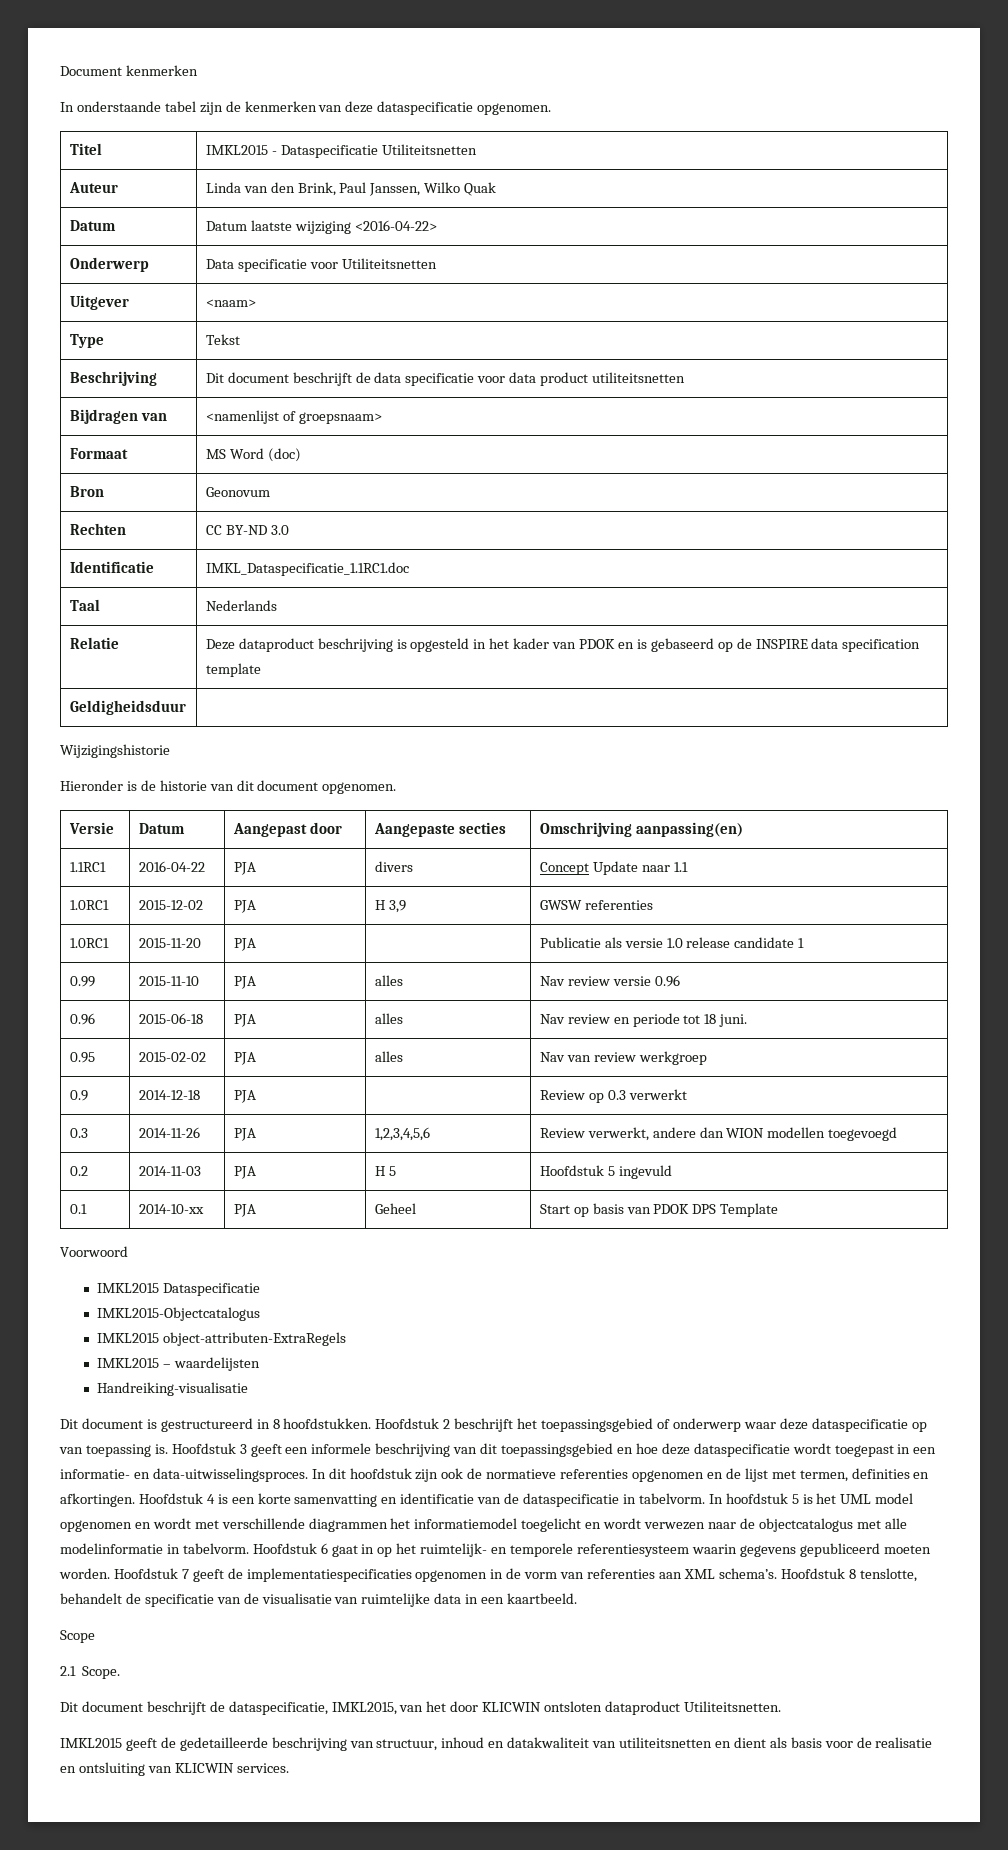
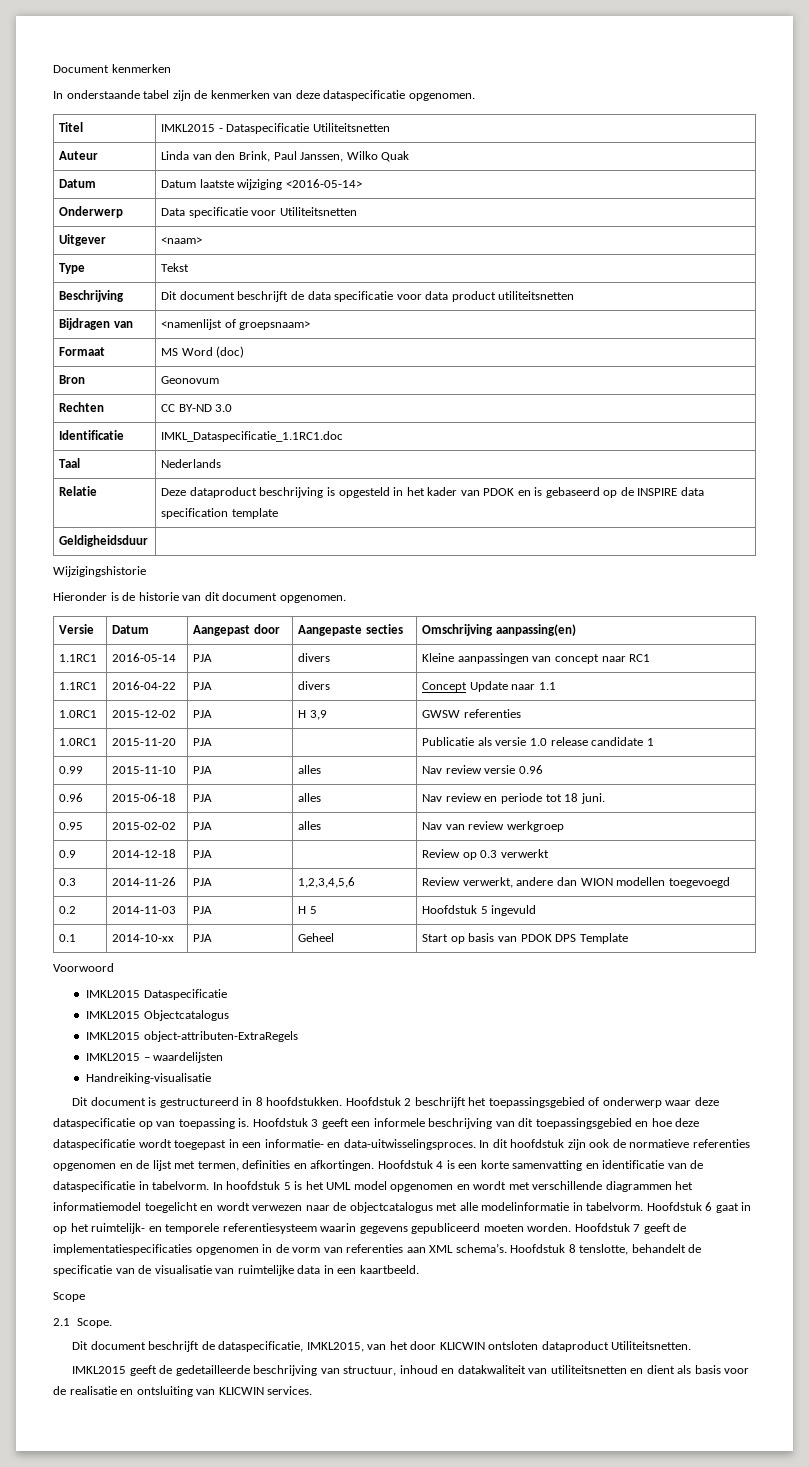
- Datum | Datum laatste wijziging <2016-04-22>
+ Datum | Datum laatste wijziging <2016-05-14>
+ 1.1RC1 | 2016-05-14 | PJA | divers | Kleine aanpassingen van concept naar RC1
- IMKL2015-Objectcatalogus
+ IMKL2015 Objectcatalogus

